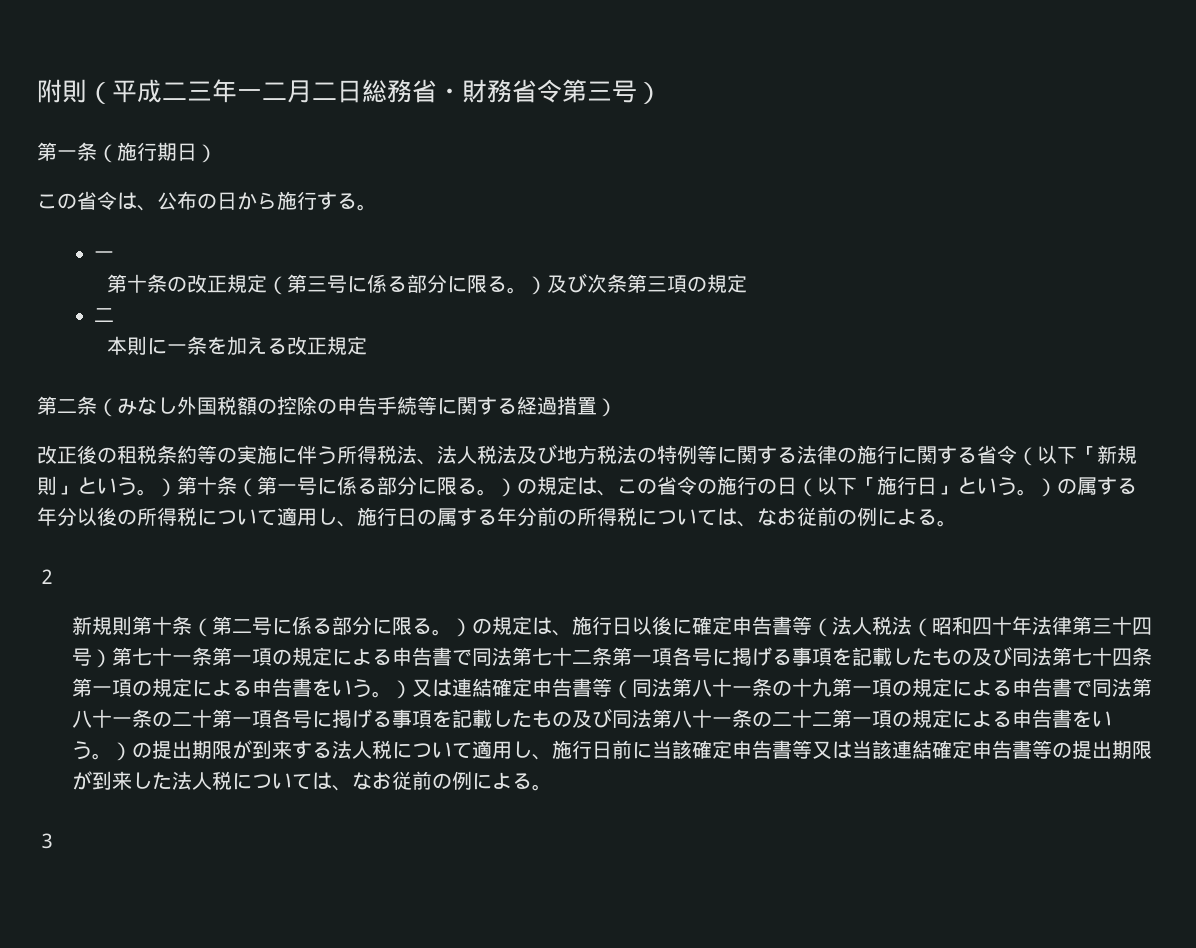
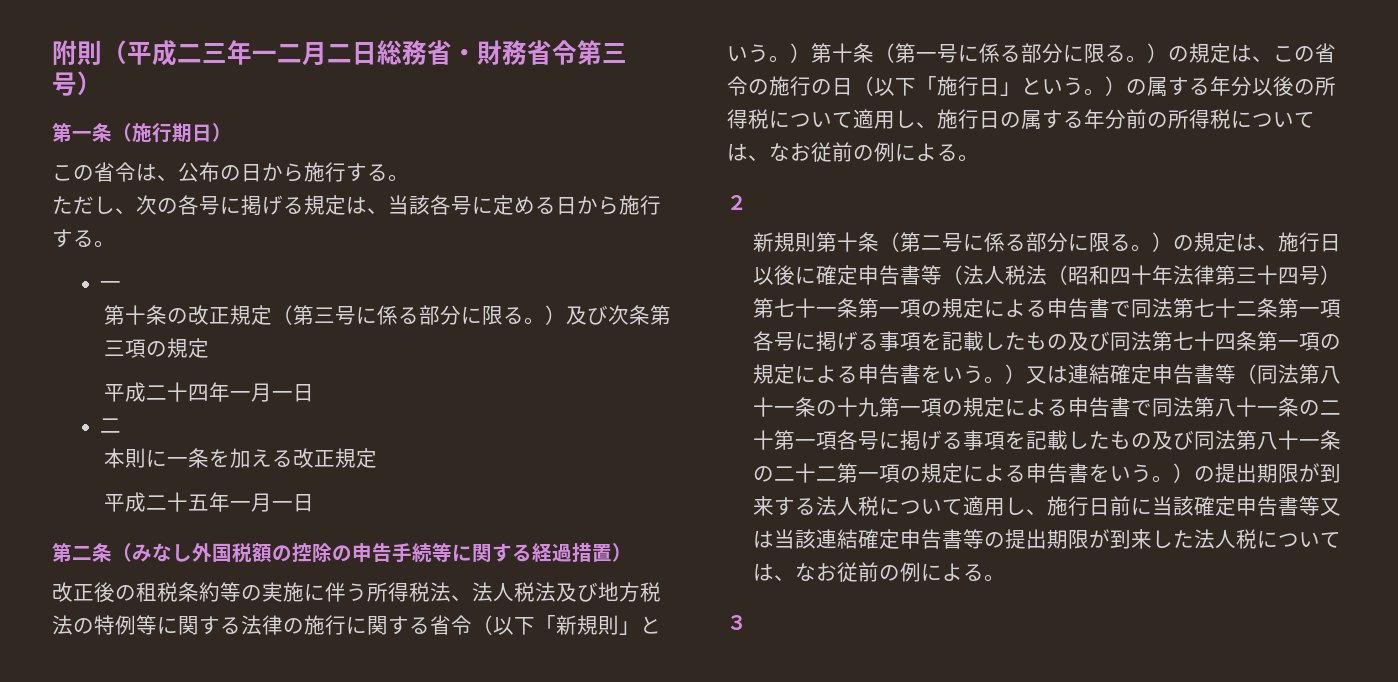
+ ただし、次の各号に掲げる規定は、当該各号に定める日から施行する。
+ 平成二十四年一月一日
+ 平成二十五年一月一日

